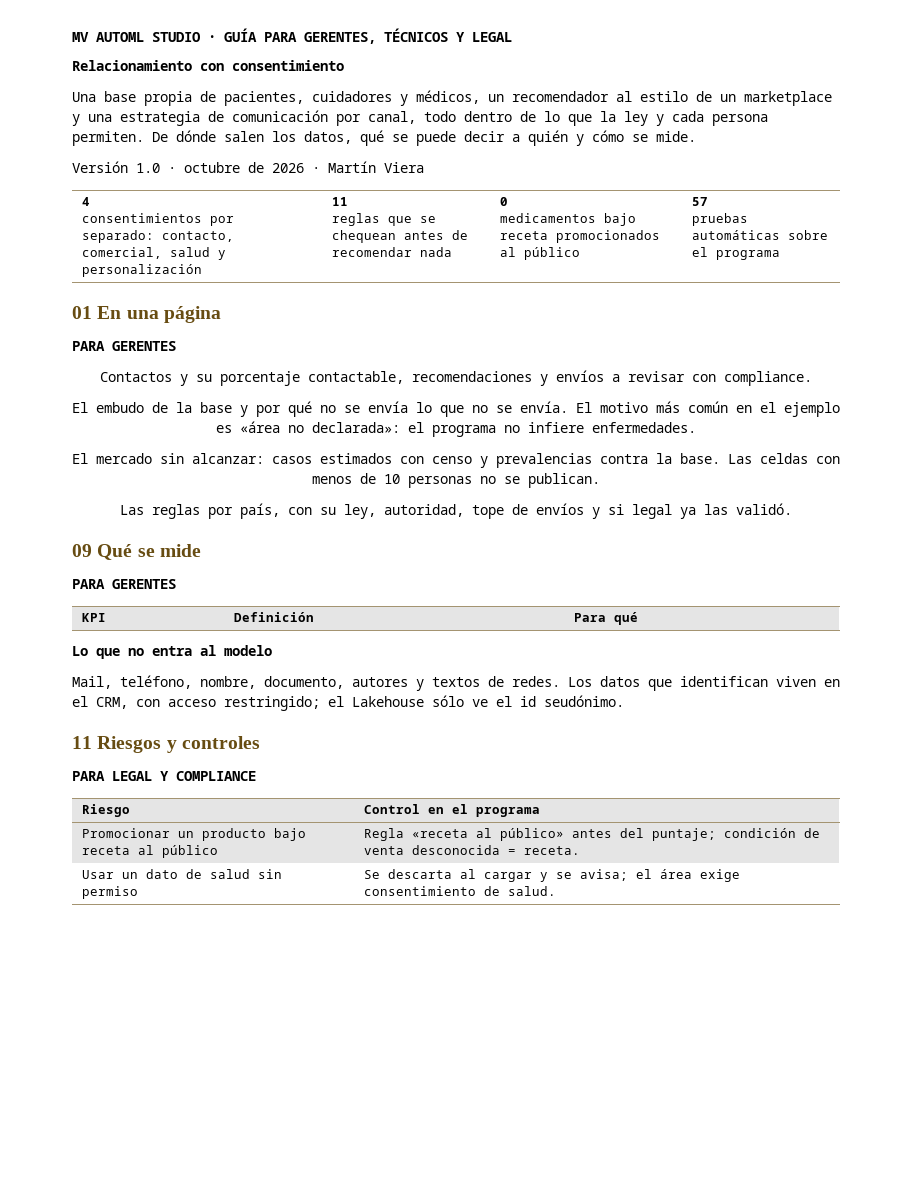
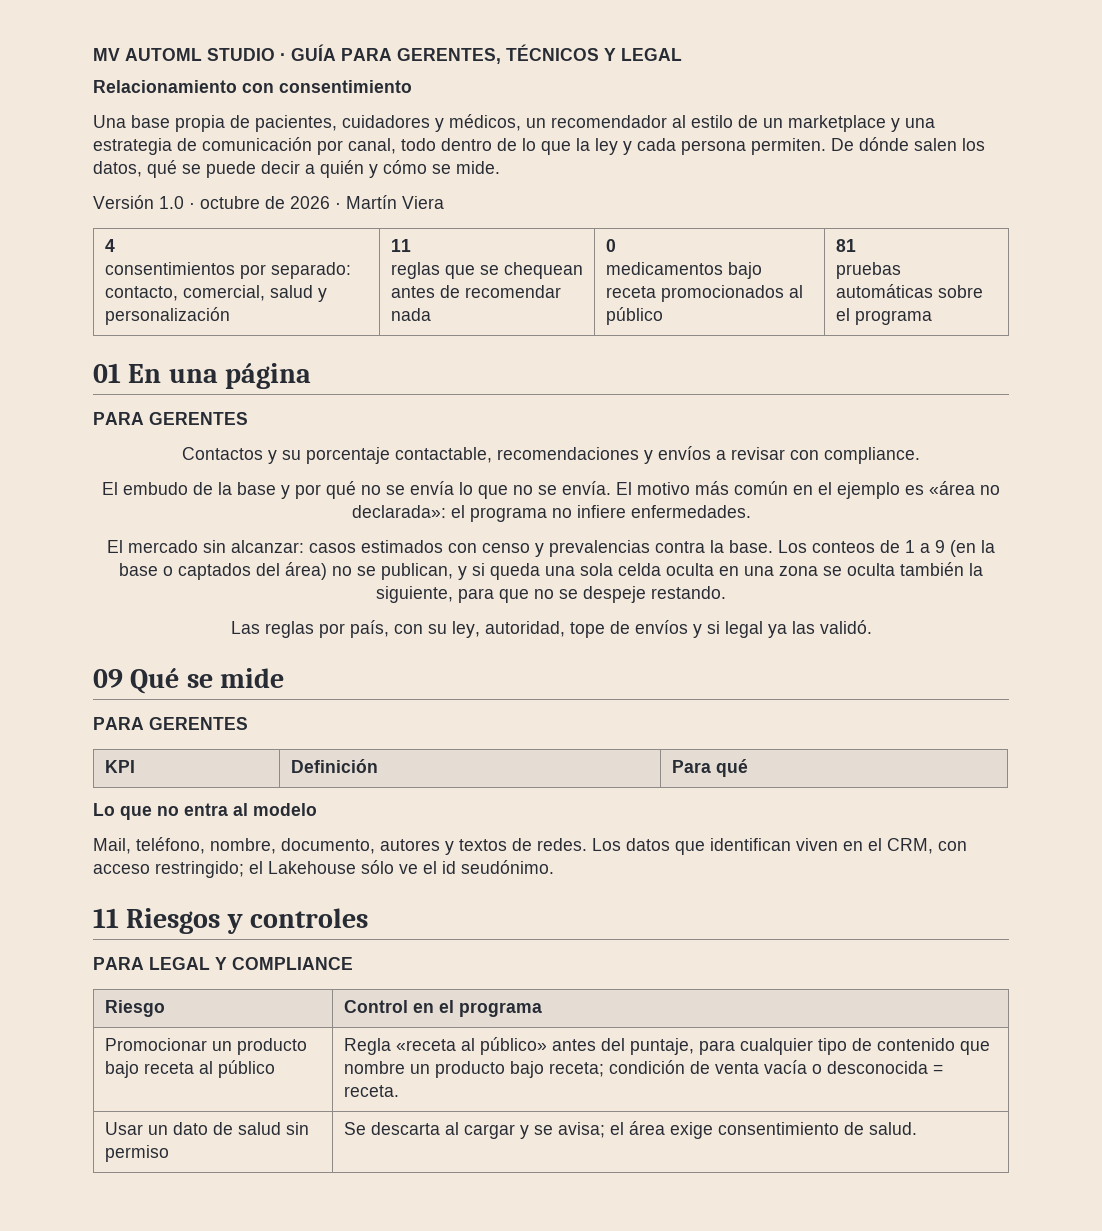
  4
  consentimientos por separado: contacto, comercial, salud y personalización | 11
  reglas que se chequean antes de recomendar nada | 0
- medicamentos bajo receta promocionados al público | 57
+ medicamentos bajo receta promocionados al público | 81
- Las celdas con menos de 10 personas no se publican.
+ Los conteos de 1 a 9 (en la base o captados del área) no se publican, y si queda una sola celda oculta en una zona se oculta también la siguiente, para que no se despeje restando.
- Promocionar un producto bajo receta al público | Regla «receta al público» antes del puntaje; condición de venta desconocida = receta.
+ Promocionar un producto bajo receta al público | Regla «receta al público» antes del puntaje, para cualquier tipo de contenido que nombre un producto bajo receta; condición de venta vacía o desconocida = receta.

